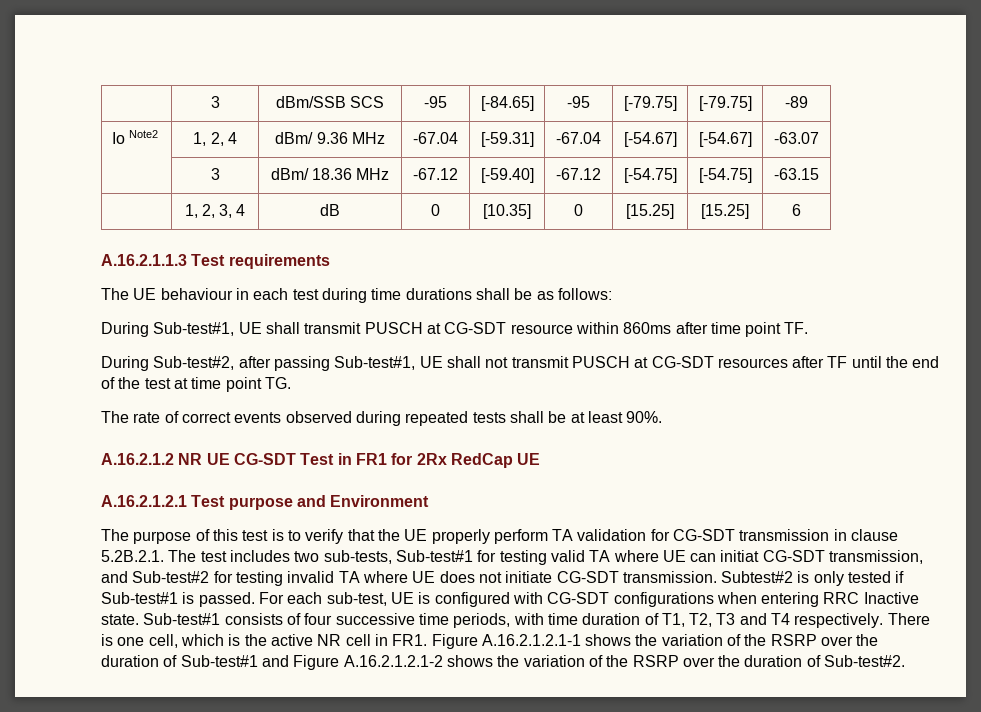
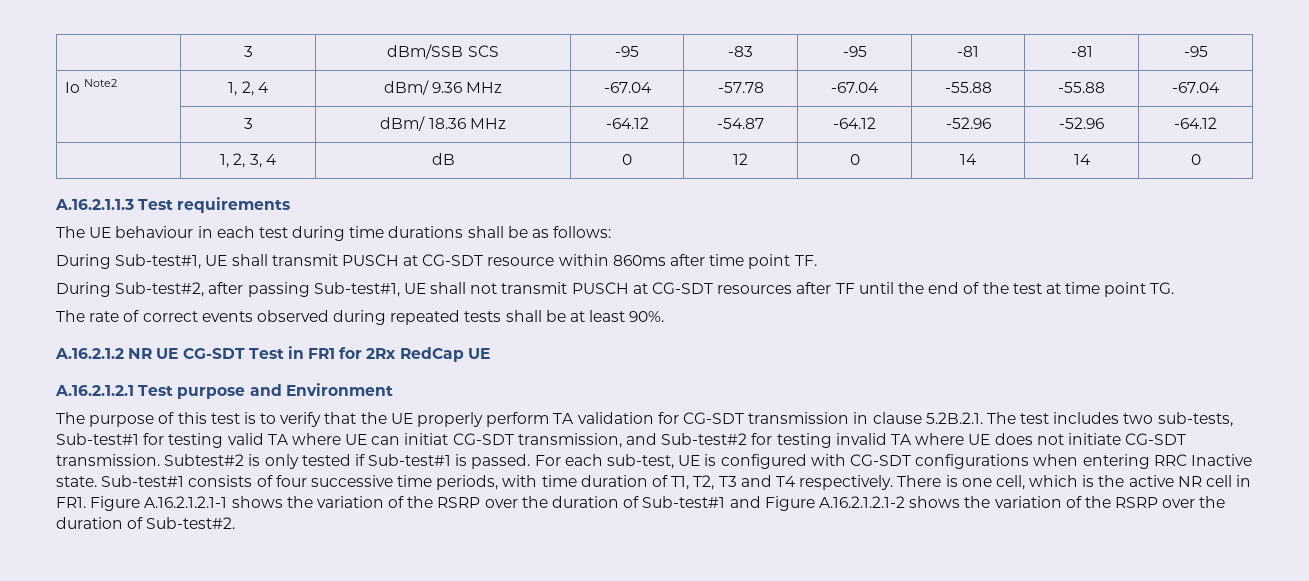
- | 3 | dBm/SSB SCS | -95 | [-84.65] | -95 | [-79.75] | [-79.75] | -89
+ | 3 | dBm/SSB SCS | -95 | -83 | -95 | -81 | -81 | -95
- Io Note2 | 1, 2, 4 | dBm/ 9.36 MHz | -67.04 | [-59.31] | -67.04 | [-54.67] | [-54.67] | -63.07
+ Io Note2 | 1, 2, 4 | dBm/ 9.36 MHz | -67.04 | -57.78 | -67.04 | -55.88 | -55.88 | -67.04
- | 3 | dBm/ 18.36 MHz | -67.12 | [-59.40] | -67.12 | [-54.75] | [-54.75] | -63.15
+ | 3 | dBm/ 18.36 MHz | -64.12 | -54.87 | -64.12 | -52.96 | -52.96 | -64.12
- | 1, 2, 3, 4 | dB | 0 | [10.35] | 0 | [15.25] | [15.25] | 6
+ | 1, 2, 3, 4 | dB | 0 | 12 | 0 | 14 | 14 | 0

